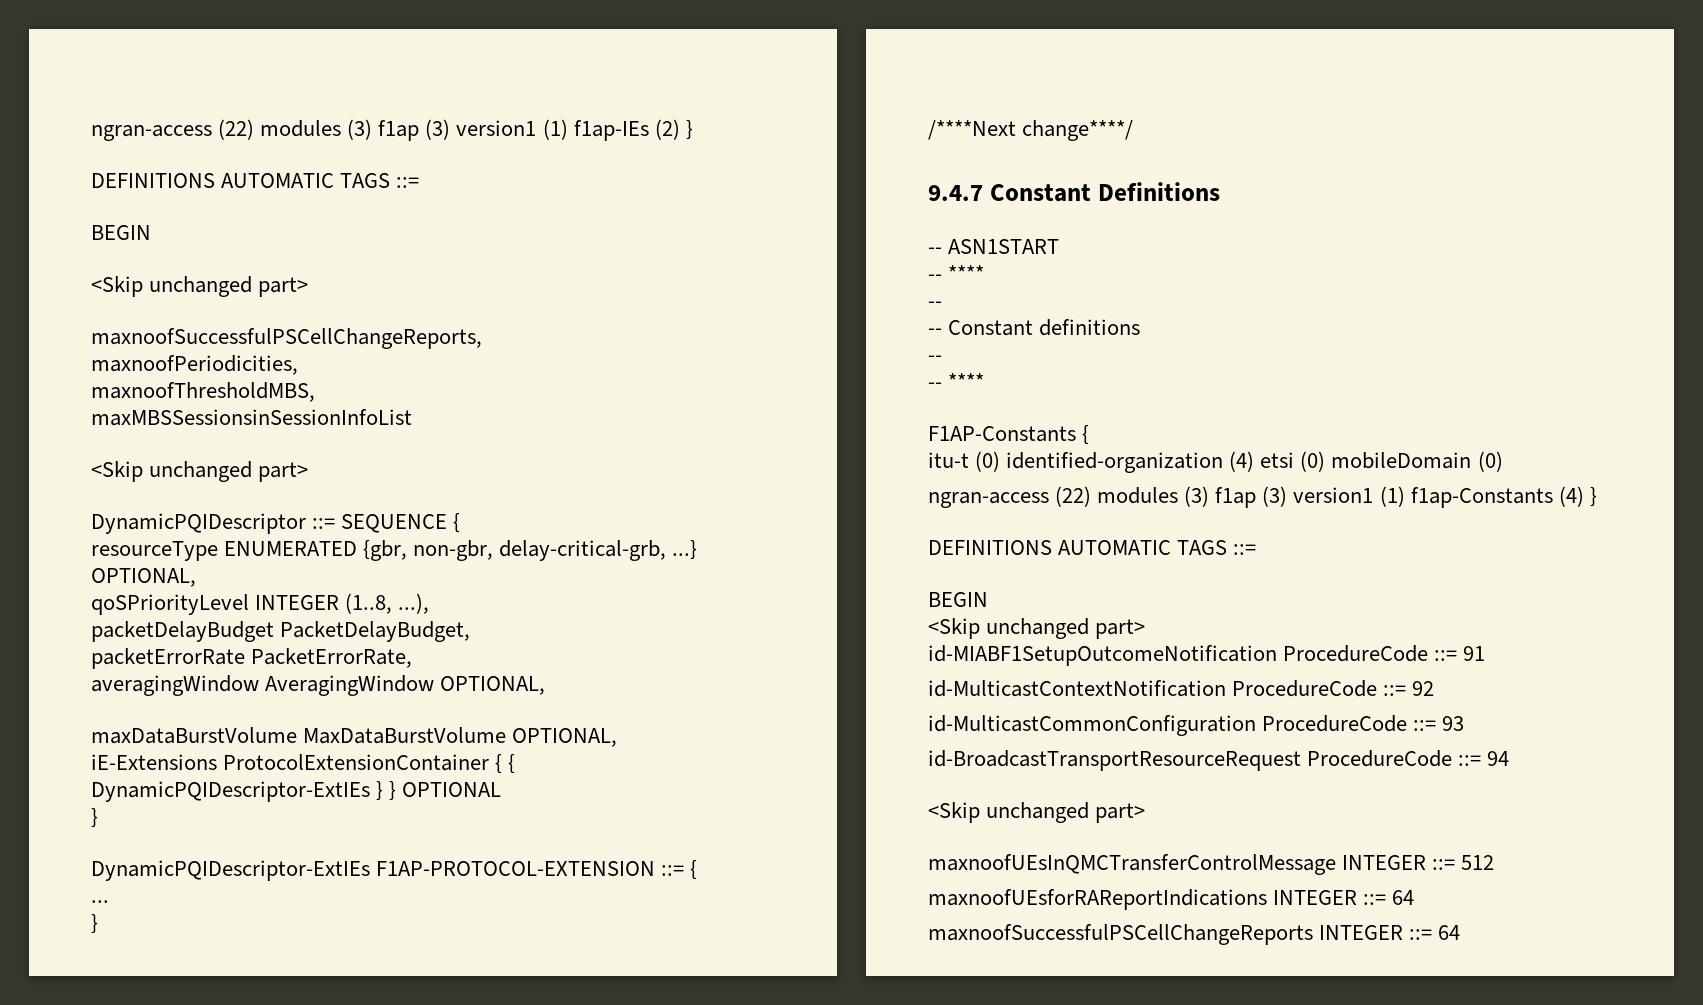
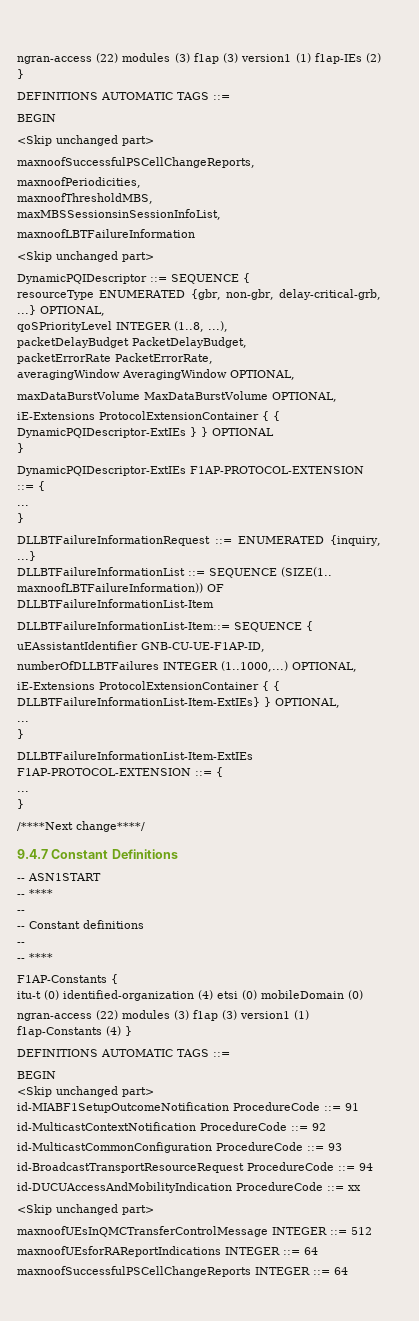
- maxMBSSessionsinSessionInfoList
+ maxMBSSessionsinSessionInfoList,
+ maxnoofLBTFailureInformation
+ DLLBTFailureInformationRequest ::= ENUMERATED {inquiry, ...}
+ DLLBTFailureInformationList ::= SEQUENCE (SIZE(1.. maxnoofLBTFailureInformation)) OF DLLBTFailureInformationList-Item
+ DLLBTFailureInformationList-Item::= SEQUENCE {
+ uEAssistantIdentifier GNB-CU-UE-F1AP-ID,
+ numberOfDLLBTFailures INTEGER (1..1000,...) OPTIONAL,
+ iE-Extensions ProtocolExtensionContainer { { DLLBTFailureInformationList-Item-ExtIEs} } OPTIONAL,
+ ...
+ }
+ DLLBTFailureInformationList-Item-ExtIEs F1AP-PROTOCOL-EXTENSION ::= {
+ ...
+ }
+ id-DUCUAccessAndMobilityIndication ProcedureCode ::= xx

